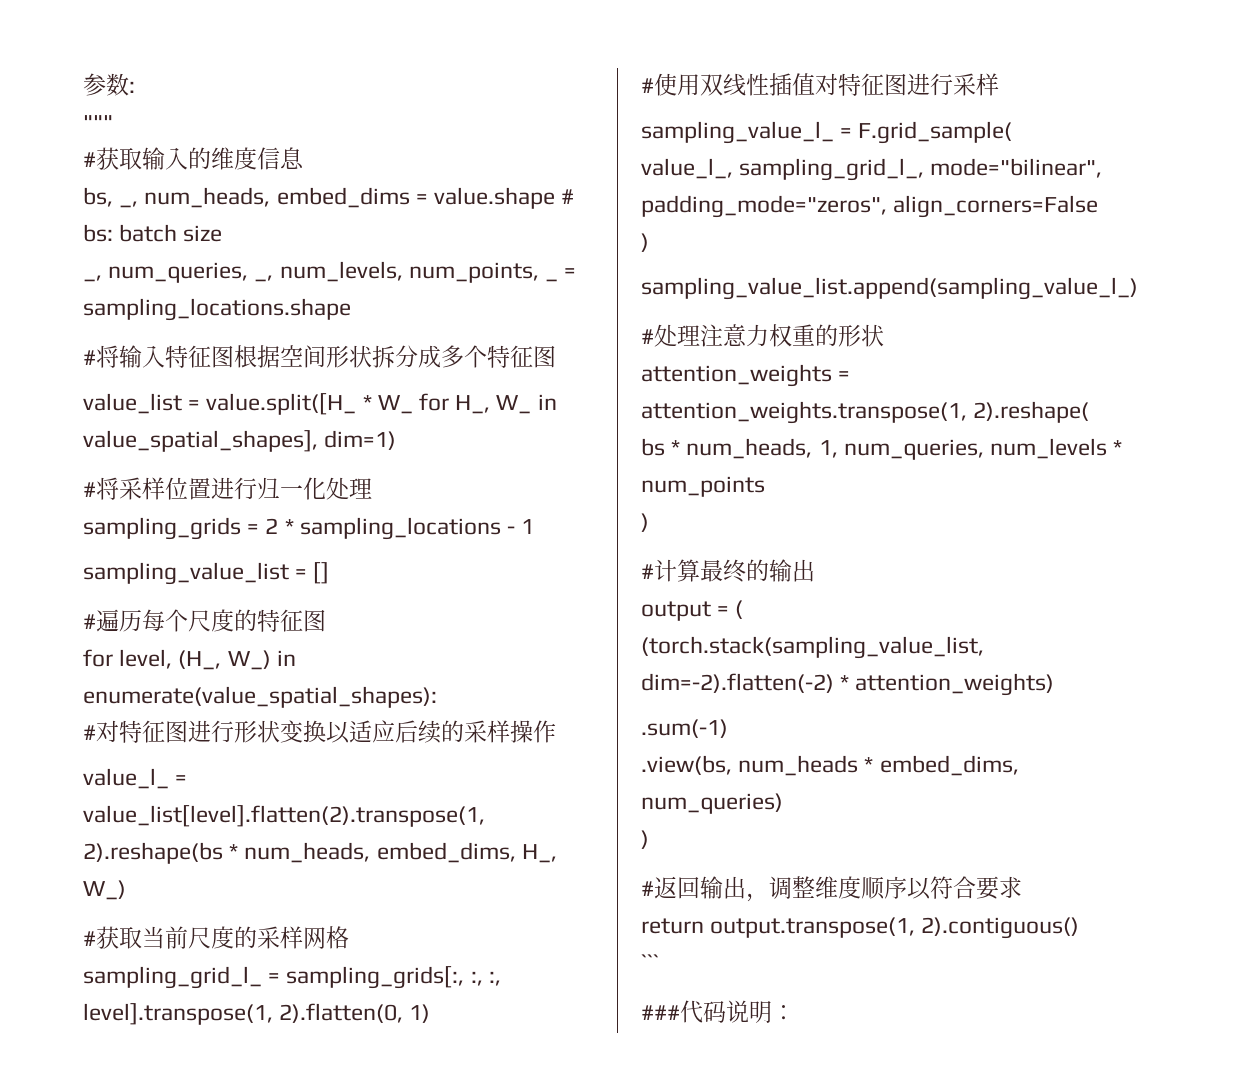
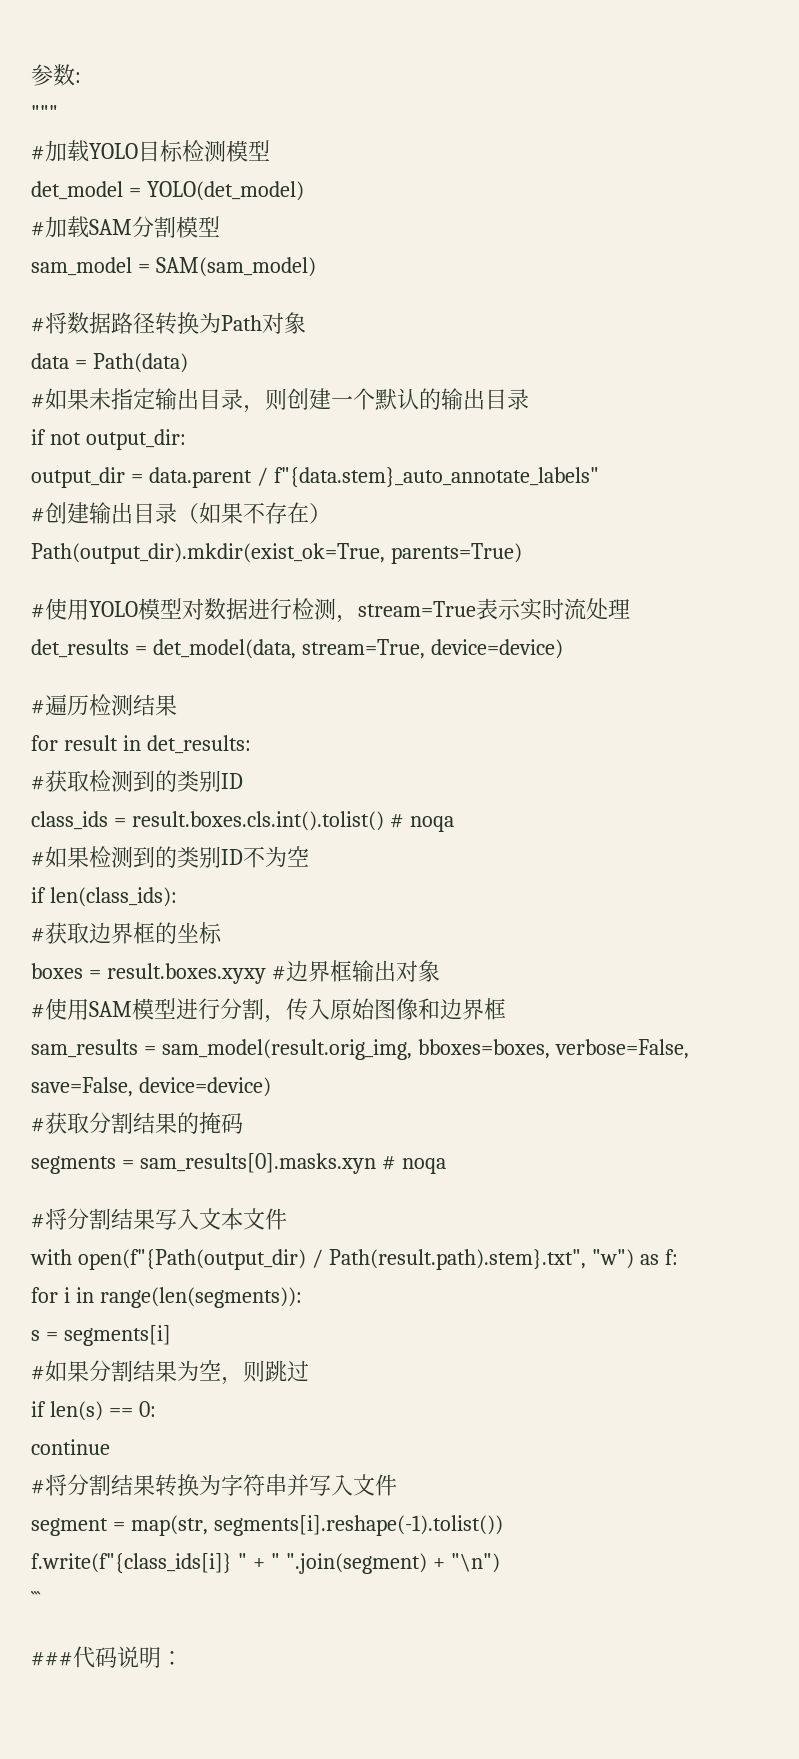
- #获取输入的维度信息
- bs, _, num_heads, embed_dims = value.shape # bs: batch size
- _, num_queries, _, num_levels, num_points, _ = sampling_locations.shape
- #将输入特征图根据空间形状拆分成多个特征图
- value_list = value.split([H_ * W_ for H_, W_ in value_spatial_shapes], dim=1)
- #将采样位置进行归一化处理
- sampling_grids = 2 * sampling_locations - 1
- sampling_value_list = []
- #遍历每个尺度的特征图
- for level, (H_, W_) in enumerate(value_spatial_shapes):
- #对特征图进行形状变换以适应后续的采样操作
- value_l_ = value_list[level].flatten(2).transpose(1, 2).reshape(bs * num_heads, embed_dims, H_, W_)
- #获取当前尺度的采样网格
- sampling_grid_l_ = sampling_grids[:, :, :, level].transpose(1, 2).flatten(0, 1)
- #使用双线性插值对特征图进行采样
- sampling_value_l_ = F.grid_sample(
- value_l_, sampling_grid_l_, mode="bilinear", padding_mode="zeros", align_corners=False
- )
- sampling_value_list.append(sampling_value_l_)
- #处理注意力权重的形状
- attention_weights = attention_weights.transpose(1, 2).reshape(
- bs * num_heads, 1, num_queries, num_levels * num_points
- )
- #计算最终的输出
- output = (
- (torch.stack(sampling_value_list, dim=-2).flatten(-2) * attention_weights)
- .sum(-1)
- .view(bs, num_heads * embed_dims, num_queries)
- )
- #返回输出，调整维度顺序以符合要求
- return output.transpose(1, 2).contiguous()
+ #加载YOLO目标检测模型
+ det_model = YOLO(det_model)
+ #加载SAM分割模型
+ sam_model = SAM(sam_model)
+ #将数据路径转换为Path对象
+ data = Path(data)
+ #如果未指定输出目录，则创建一个默认的输出目录
+ if not output_dir:
+ output_dir = data.parent / f"{data.stem}_auto_annotate_labels"
+ #创建输出目录（如果不存在）
+ Path(output_dir).mkdir(exist_ok=True, parents=True)
+ #使用YOLO模型对数据进行检测，stream=True表示实时流处理
+ det_results = det_model(data, stream=True, device=device)
+ #遍历检测结果
+ for result in det_results:
+ #获取检测到的类别ID
+ class_ids = result.boxes.cls.int().tolist() # noqa
+ #如果检测到的类别ID不为空
+ if len(class_ids):
+ #获取边界框的坐标
+ boxes = result.boxes.xyxy #边界框输出对象
+ #使用SAM模型进行分割，传入原始图像和边界框
+ sam_results = sam_model(result.orig_img, bboxes=boxes, verbose=False, save=False, device=device)
+ #获取分割结果的掩码
+ segments = sam_results[0].masks.xyn # noqa
+ #将分割结果写入文本文件
+ with open(f"{Path(output_dir) / Path(result.path).stem}.txt", "w") as f:
+ for i in range(len(segments)):
+ s = segments[i]
+ #如果分割结果为空，则跳过
+ if len(s) == 0:
+ continue
+ #将分割结果转换为字符串并写入文件
+ segment = map(str, segments[i].reshape(-1).tolist())
+ f.write(f"{class_ids[i]} " + " ".join(segment) + "\n")

